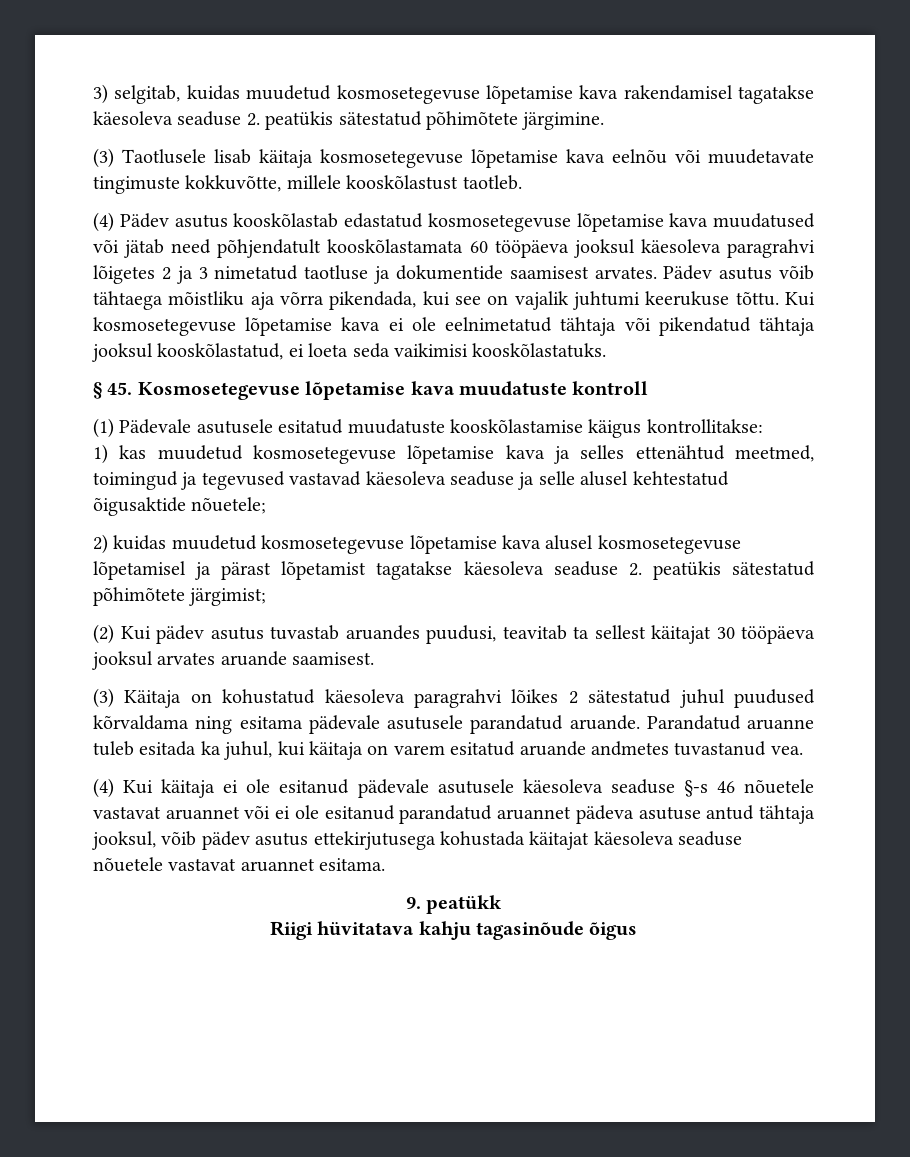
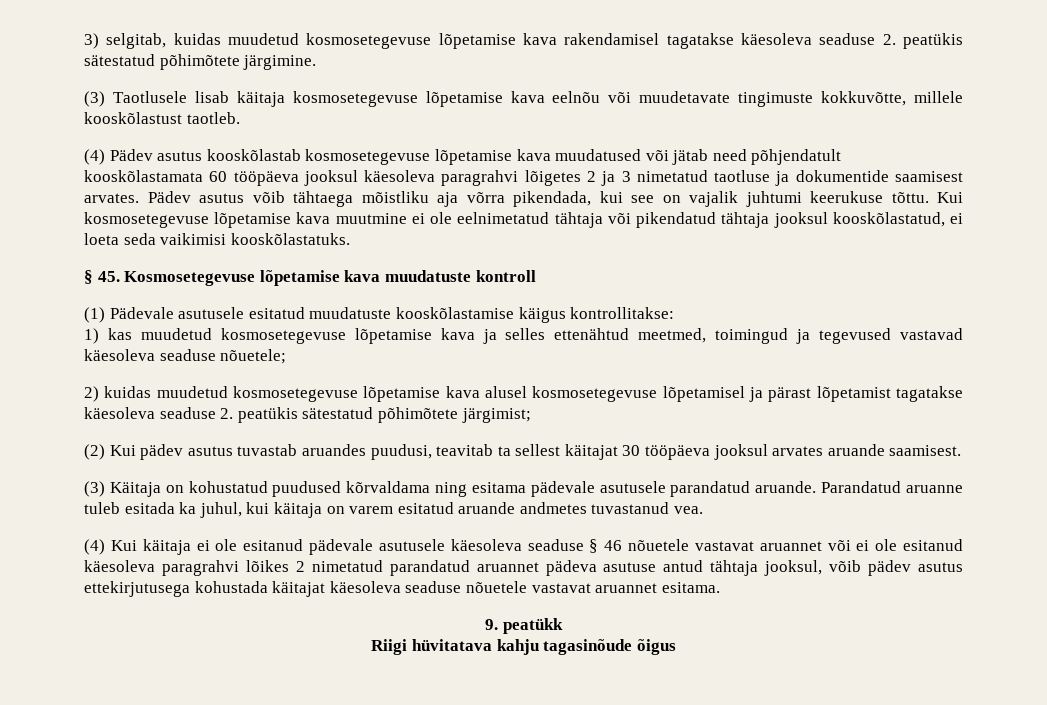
- (4) Pädev asutus kooskõlastab edastatud kosmosetegevuse lõpetamise kava muudatused või jätab need põhjendatult kooskõlastamata 60 tööpäeva jooksul käesoleva paragrahvi lõigetes 2 ja 3 nimetatud taotluse ja dokumentide saamisest arvates.
+ (4) Pädev asutus kooskõlastab kosmosetegevuse lõpetamise kava muudatused või jätab need põhjendatult kooskõlastamata 60 tööpäeva jooksul käesoleva paragrahvi lõigetes 2 ja 3 nimetatud taotluse ja dokumentide saamisest arvates.
- Kui kosmosetegevuse lõpetamise kava ei ole eelnimetatud tähtaja või pikendatud tähtaja jooksul kooskõlastatud, ei loeta seda vaikimisi kooskõlastatuks.
+ Kui kosmosetegevuse lõpetamise kava muutmine ei ole eelnimetatud tähtaja või pikendatud tähtaja jooksul kooskõlastatud, ei loeta seda vaikimisi kooskõlastatuks.
- 1) kas muudetud kosmosetegevuse lõpetamise kava ja selles ettenähtud meetmed, toimingud ja tegevused vastavad käesoleva seaduse ja selle alusel kehtestatud õigusaktide nõuetele;
+ 1) kas muudetud kosmosetegevuse lõpetamise kava ja selles ettenähtud meetmed, toimingud ja tegevused vastavad käesoleva seaduse nõuetele;
- (3) Käitaja on kohustatud käesoleva paragrahvi lõikes 2 sätestatud juhul puudused kõrvaldama ning esitama pädevale asutusele parandatud aruande.
+ (3) Käitaja on kohustatud puudused kõrvaldama ning esitama pädevale asutusele parandatud aruande.
- (4) Kui käitaja ei ole esitanud pädevale asutusele käesoleva seaduse §-s 46 nõuetele vastavat aruannet või ei ole esitanud parandatud aruannet pädeva asutuse antud tähtaja jooksul, võib pädev asutus ettekirjutusega kohustada käitajat käesoleva seaduse nõuetele vastavat aruannet esitama.
+ (4) Kui käitaja ei ole esitanud pädevale asutusele käesoleva seaduse § 46 nõuetele vastavat aruannet või ei ole esitanud käesoleva paragrahvi lõikes 2 nimetatud parandatud aruannet pädeva asutuse antud tähtaja jooksul, võib pädev asutus ettekirjutusega kohustada käitajat käesoleva seaduse nõuetele vastavat aruannet esitama.

